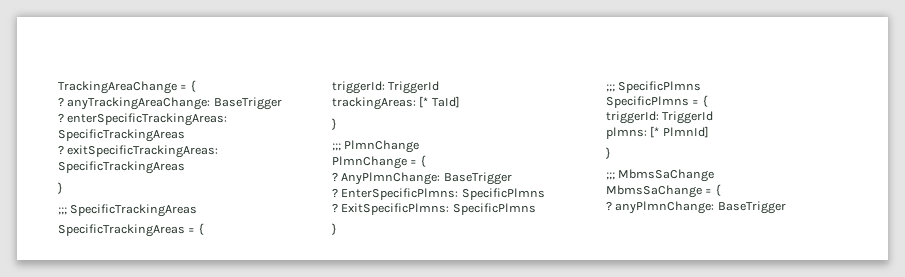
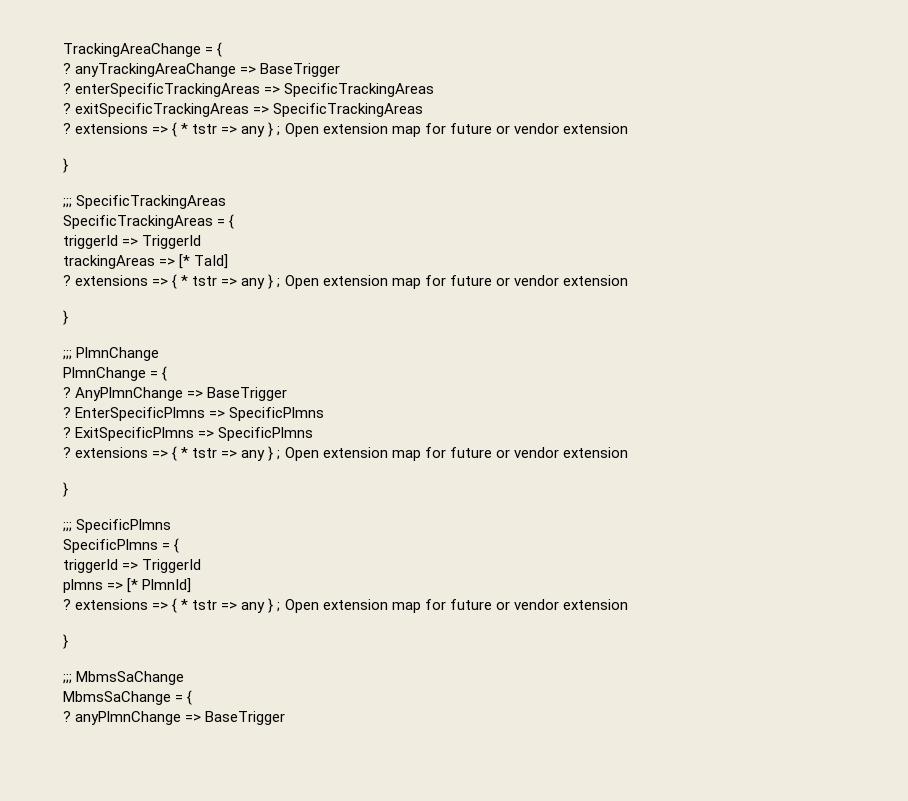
- ? anyTrackingAreaChange: BaseTrigger
- ? enterSpecificTrackingAreas: SpecificTrackingAreas
- ? exitSpecificTrackingAreas: SpecificTrackingAreas
+ ? anyTrackingAreaChange => BaseTrigger
+ ? enterSpecificTrackingAreas => SpecificTrackingAreas
+ ? exitSpecificTrackingAreas => SpecificTrackingAreas
+ ? extensions => { * tstr => any } ; Open extension map for future or vendor extension
  SpecificTrackingAreas = {
- triggerId: TriggerId
- trackingAreas: [* TaId]
+ triggerId => TriggerId
+ trackingAreas => [* TaId]
+ ? extensions => { * tstr => any } ; Open extension map for future or vendor extension
- AnyPlmnChange: BaseTrigger
- ? EnterSpecificPlmns: SpecificPlmns
- ? ExitSpecificPlmns: SpecificPlmns
+ AnyPlmnChange => BaseTrigger
+ ? EnterSpecificPlmns => SpecificPlmns
+ ? ExitSpecificPlmns => SpecificPlmns
+ ? extensions => { * tstr => any } ; Open extension map for future or vendor extension
  SpecificPlmns = {
- triggerId: TriggerId
- plmns: [* PlmnId]
+ triggerId => TriggerId
+ plmns => [* PlmnId]
+ ? extensions => { * tstr => any } ; Open extension map for future or vendor extension
- ? anyPlmnChange: BaseTrigger
+ ? anyPlmnChange => BaseTrigger

